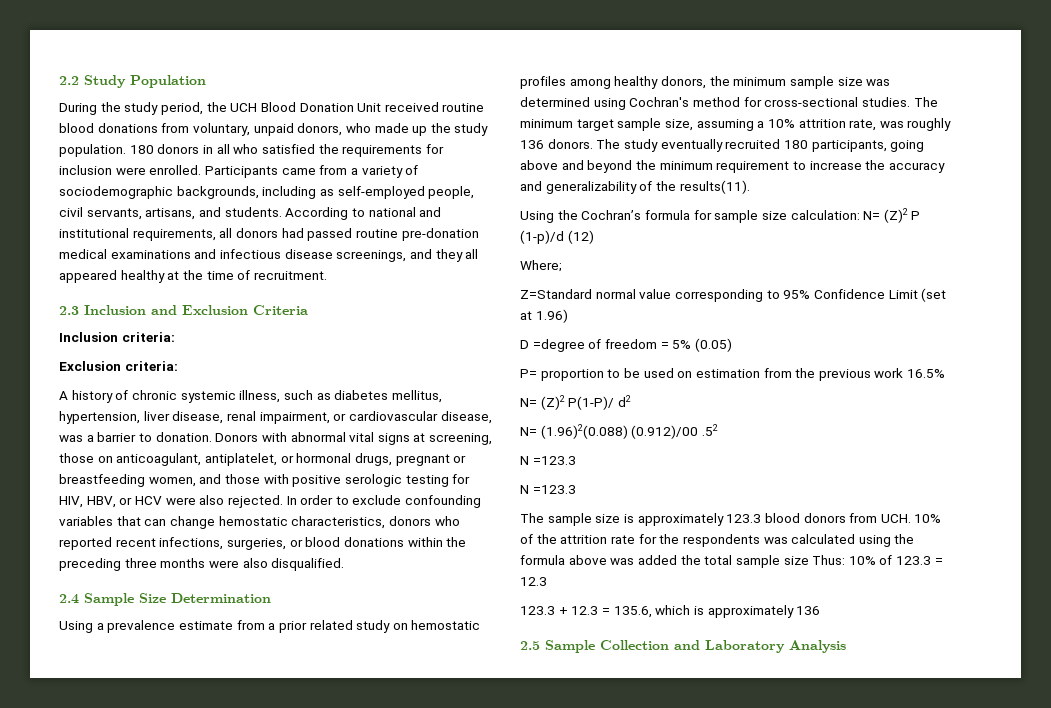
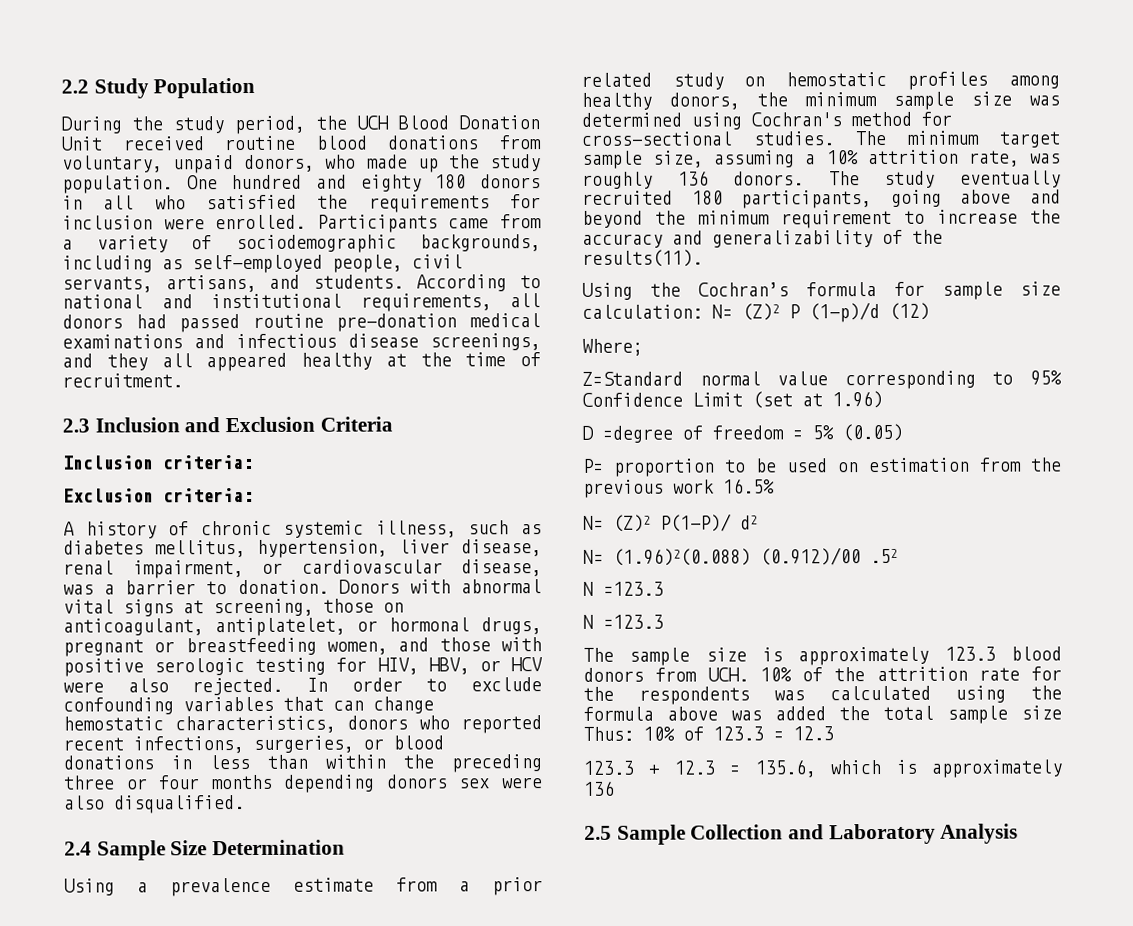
- 180 donors in all who satisfied the requirements for inclusion were enrolled.
+ One hundred and eighty 180 donors in all who satisfied the requirements for inclusion were enrolled.
- In order to exclude confounding variables that can change hemostatic characteristics, donors who reported recent infections, surgeries, or blood donations within the preceding three months were also disqualified.
+ In order to exclude confounding variables that can change hemostatic characteristics, donors who reported recent infections, surgeries, or blood donations in less than within the preceding three or four months depending donors sex were also disqualified.

